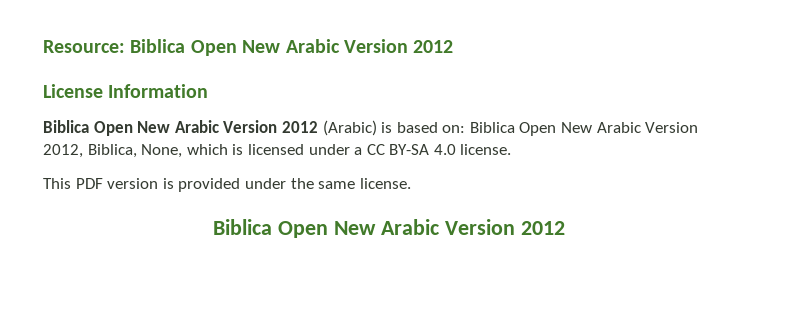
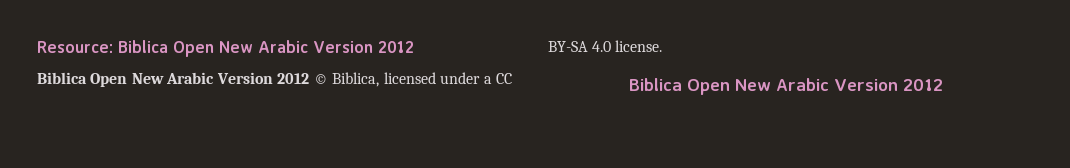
- License Information
- Biblica Open New Arabic Version 2012 (Arabic) is based on: Biblica Open New Arabic Version 2012, Biblica, None, which is licensed under a CC BY-SA 4.0 license.
+ Biblica Open New Arabic Version 2012 © Biblica, licensed under a CC BY-SA 4.0 license.
- This PDF version is provided under the same license.

